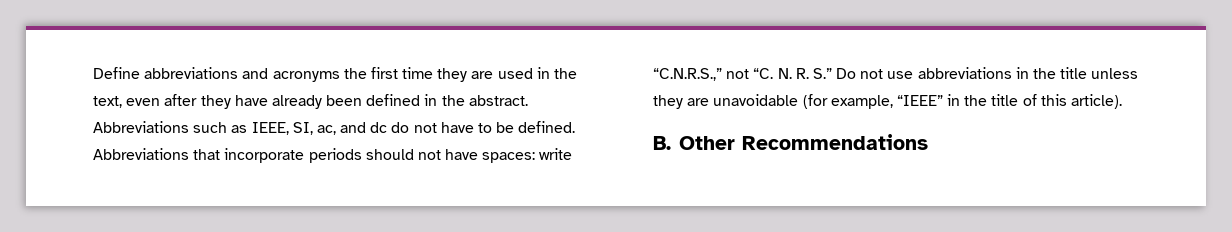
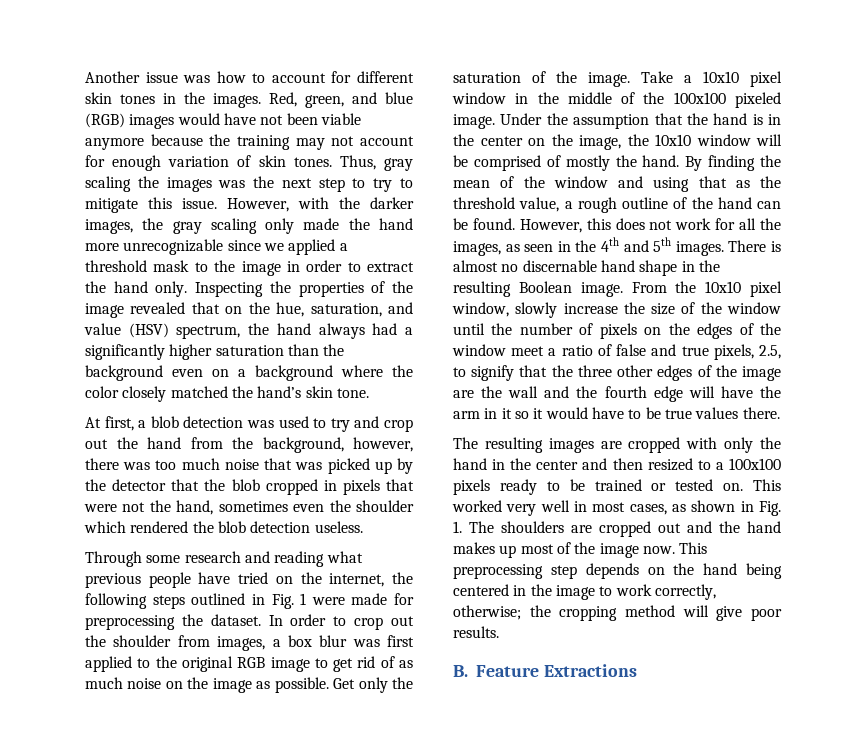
- Define abbreviations and acronyms the first time they are used in the text, even after they have already been defined in the abstract. Abbreviations such as IEEE, SI, ac, and dc do not have to be defined. Abbreviations that incorporate periods should not have spaces: write “C.N.R.S.,” not “C. N. R. S.” Do not use abbreviations in the title unless they are unavoidable (for example, “IEEE” in the title of this article).
+ Another issue was how to account for different skin tones in the images. Red, green, and blue (RGB) images would have not been viable anymore because the training may not account for enough variation of skin tones. Thus, gray scaling the images was the next step to try to mitigate this issue. However, with the darker images, the gray scaling only made the hand more unrecognizable since we applied a threshold mask to the image in order to extract the hand only. Inspecting the properties of the image revealed that on the hue, saturation, and value (HSV) spectrum, the hand always had a significantly higher saturation than the background even on a background where the color closely matched the hand’s skin tone.
+ At first, a blob detection was used to try and crop out the hand from the background, however, there was too much noise that was picked up by the detector that the blob cropped in pixels that were not the hand, sometimes even the shoulder which rendered the blob detection useless.
+ Through some research and reading what previous people have tried on the internet, the following steps outlined in Fig. 1 were made for preprocessing the dataset. In order to crop out the shoulder from images, a box blur was first applied to the original RGB image to get rid of as much noise on the image as possible. Get only the saturation of the image. Take a 10x10 pixel window in the middle of the 100x100 pixeled image. Under the assumption that the hand is in the center on the image, the 10x10 window will be comprised of mostly the hand. By finding the mean of the window and using that as the threshold value, a rough outline of the hand can be found. However, this does not work for all the images, as seen in the 4th and 5th images. There is almost no discernable hand shape in the resulting Boolean image. From the 10x10 pixel window, slowly increase the size of the window until the number of pixels on the edges of the window meet a ratio of false and true pixels, 2.5, to signify that the three other edges of the image are the wall and the fourth edge will have the arm in it so it would have to be true values there.
+ The resulting images are cropped with only the hand in the center and then resized to a 100x100 pixels ready to be trained or tested on. This worked very well in most cases, as shown in Fig. 1. The shoulders are cropped out and the hand makes up most of the image now. This preprocessing step depends on the hand being centered in the image to work correctly, otherwise; the cropping method will give poor results.
- B. Other Recommendations
+ B. Feature Extractions

